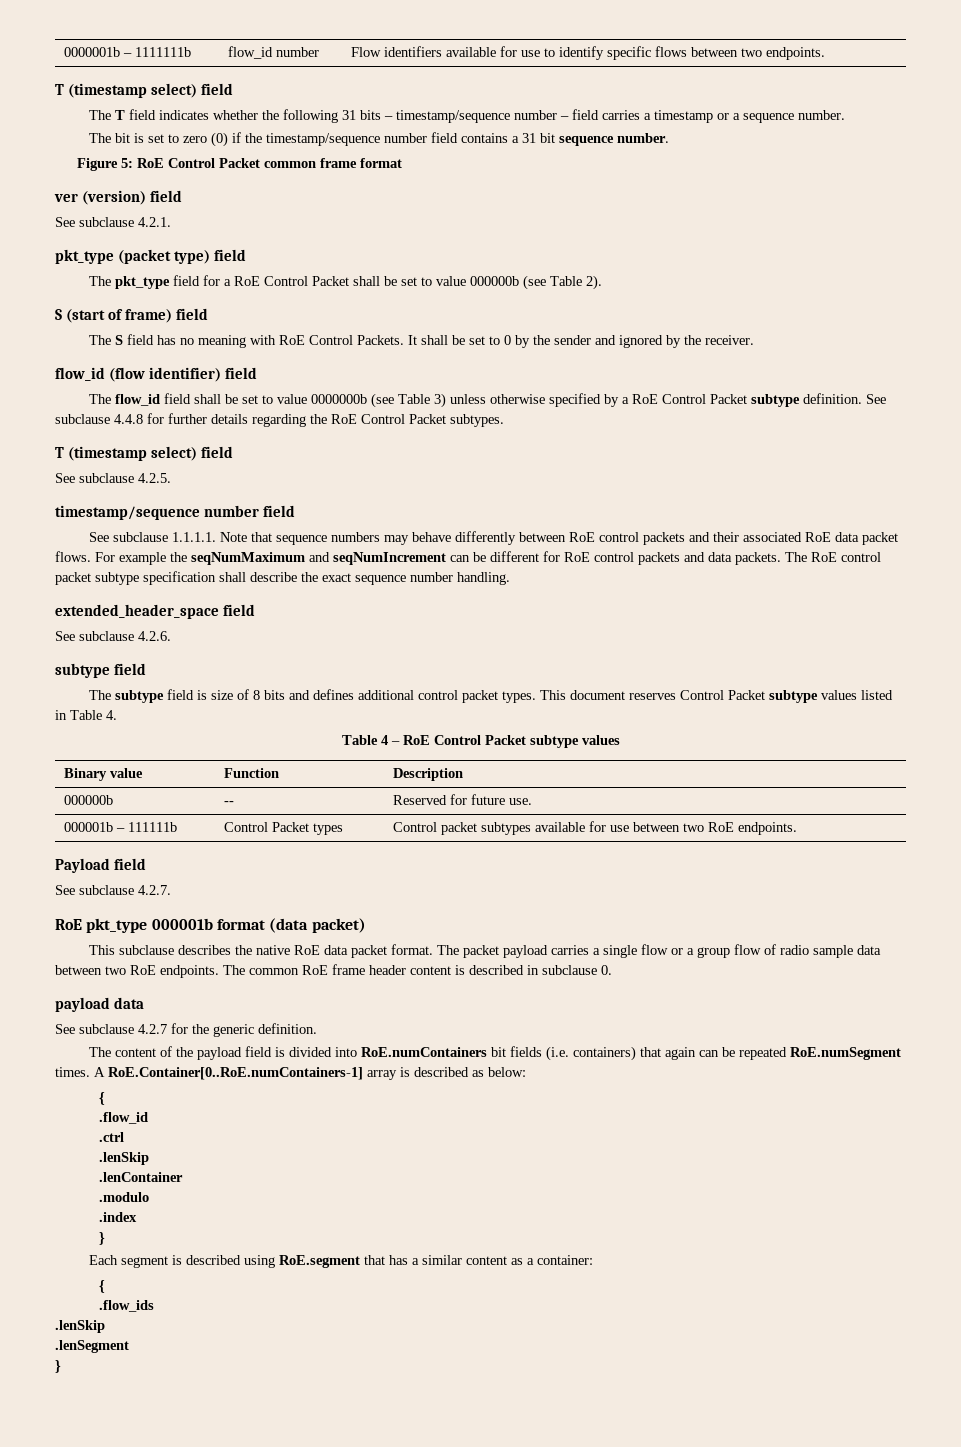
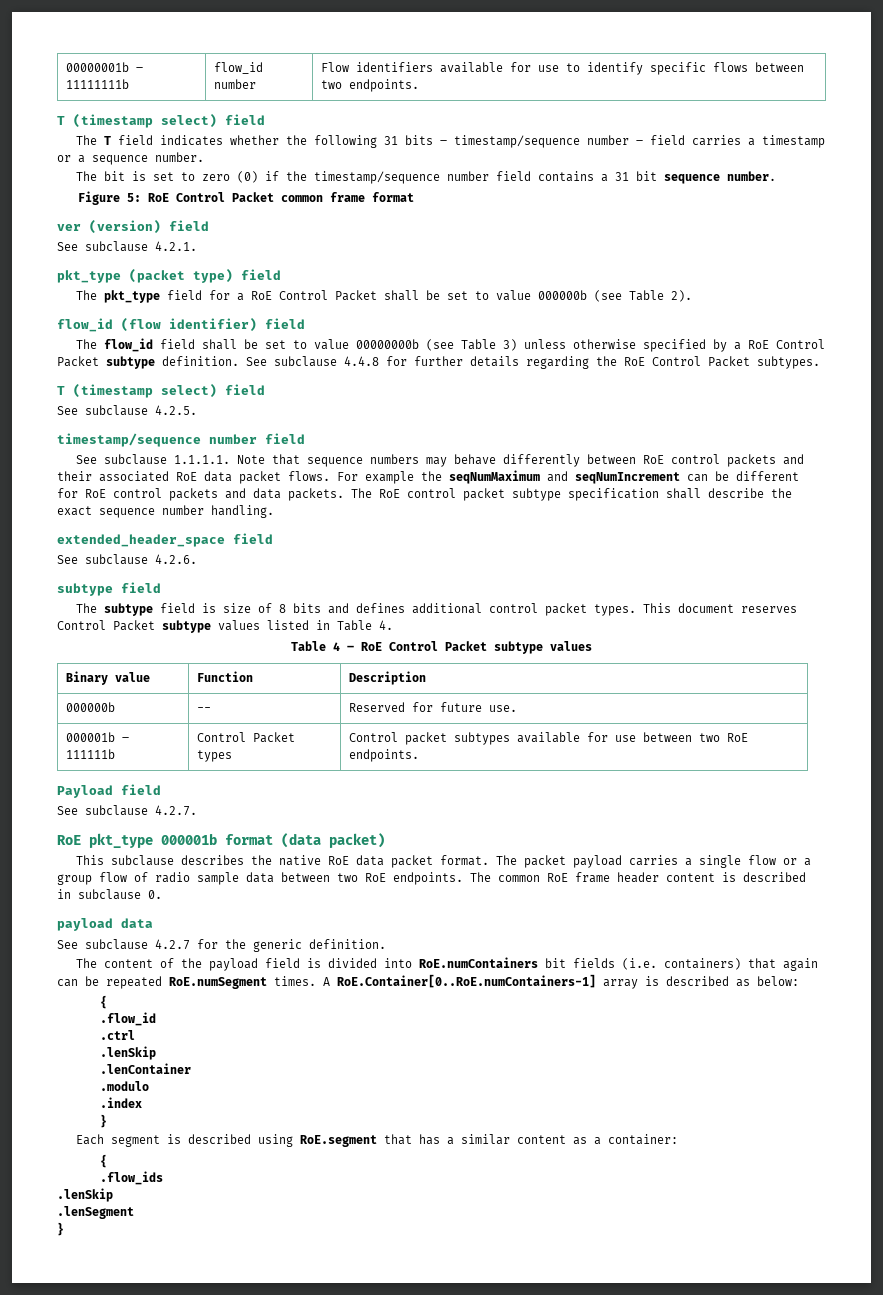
- 0000001b – 1111111b | flow_id number | Flow identifiers available for use to identify specific flows between two endpoints.
+ 00000001b – 11111111b | flow_id number | Flow identifiers available for use to identify specific flows between two endpoints.
- S (start of frame) field
- The S field has no meaning with RoE Control Packets. It shall be set to 0 by the sender and ignored by the receiver.
- The flow_id field shall be set to value 0000000b (see Table 3) unless otherwise specified by a RoE Control Packet subtype definition.
+ The flow_id field shall be set to value 00000000b (see Table 3) unless otherwise specified by a RoE Control Packet subtype definition.

